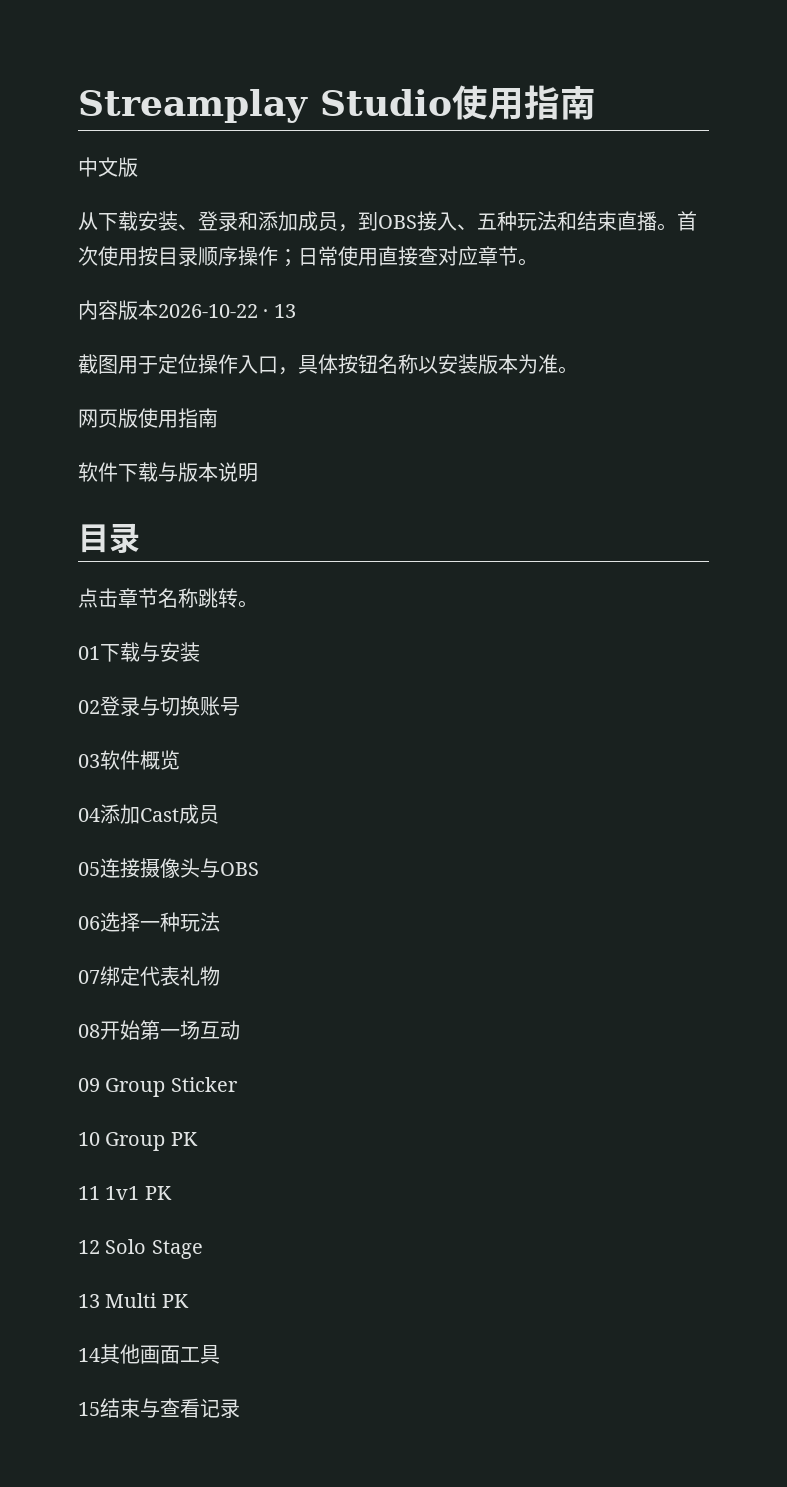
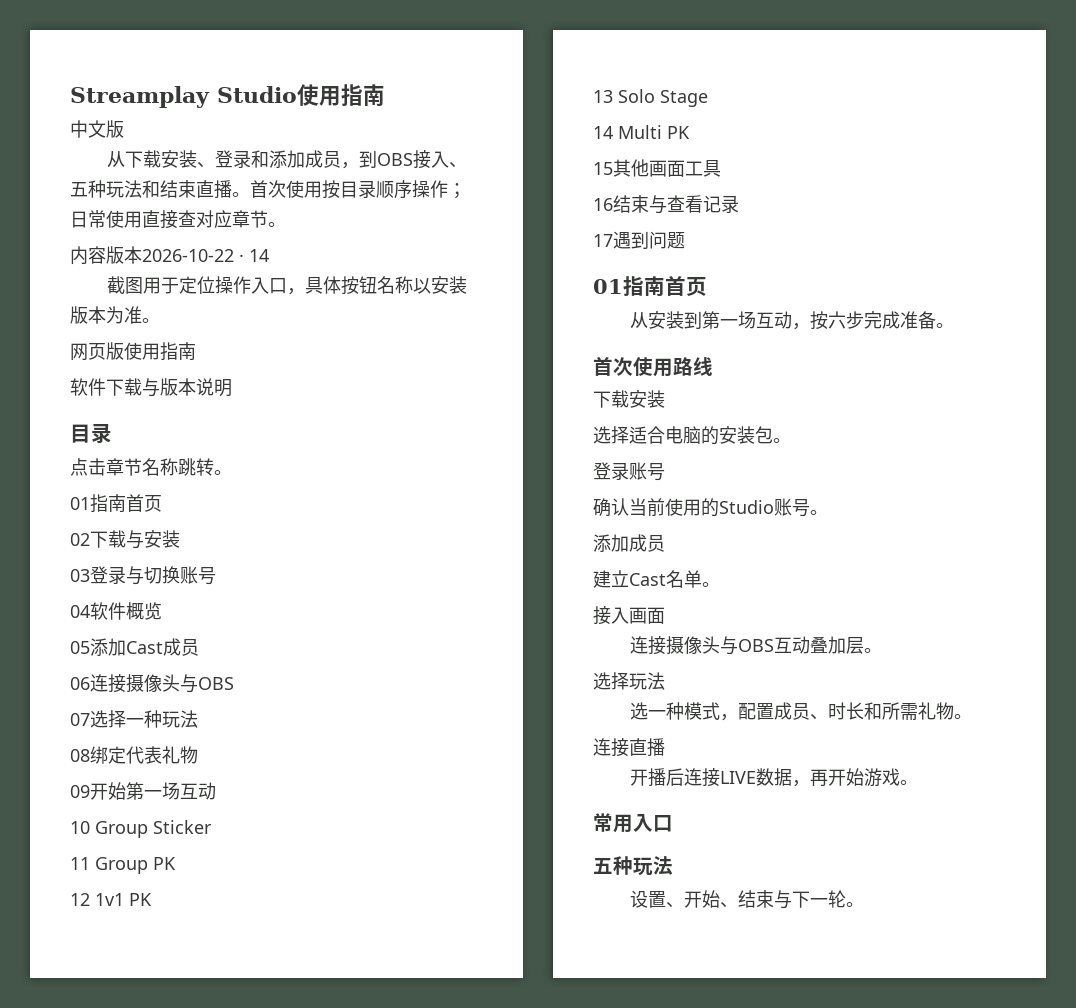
- 内容版本2026-10-22 · 13
+ 内容版本2026-10-22 · 14
  点击章节名称跳转。
- 01下载与安装
+ 01指南首页
+ 02下载与安装
- 02登录与切换账号
+ 03登录与切换账号
- 03软件概览
+ 04软件概览
- 04添加Cast成员
+ 05添加Cast成员
- 05连接摄像头与OBS
+ 06连接摄像头与OBS
- 06选择一种玩法
+ 07选择一种玩法
- 07绑定代表礼物
+ 08绑定代表礼物
- 08开始第一场互动
+ 09开始第一场互动
- 09 Group Sticker
+ 10 Group Sticker
- 10 Group PK
+ 11 Group PK
- 11 1v1 PK
+ 12 1v1 PK
- 12 Solo Stage
+ 13 Solo Stage
- 13 Multi PK
+ 14 Multi PK
- 14其他画面工具
+ 15其他画面工具
- 15结束与查看记录
+ 16结束与查看记录
+ 17遇到问题
+ 01指南首页
+ 从安装到第一场互动，按六步完成准备。
+ 首次使用路线
+ 下载安装
+ 选择适合电脑的安装包。
+ 登录账号
+ 确认当前使用的Studio账号。
+ 添加成员
+ 建立Cast名单。
+ 接入画面
+ 连接摄像头与OBS互动叠加层。
+ 选择玩法
+ 选一种模式，配置成员、时长和所需礼物。
+ 连接直播
+ 开播后连接LIVE数据，再开始游戏。
+ 常用入口
+ 五种玩法
+ 设置、开始、结束与下一轮。

